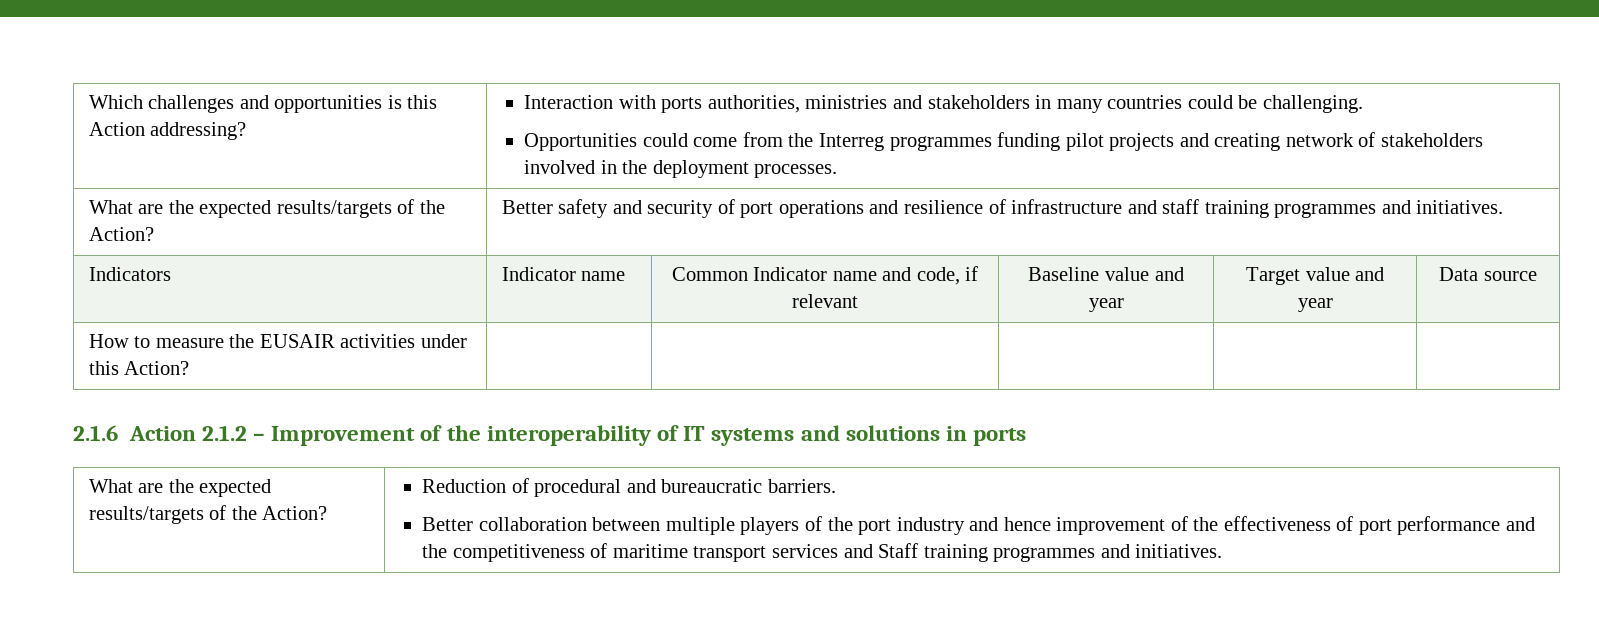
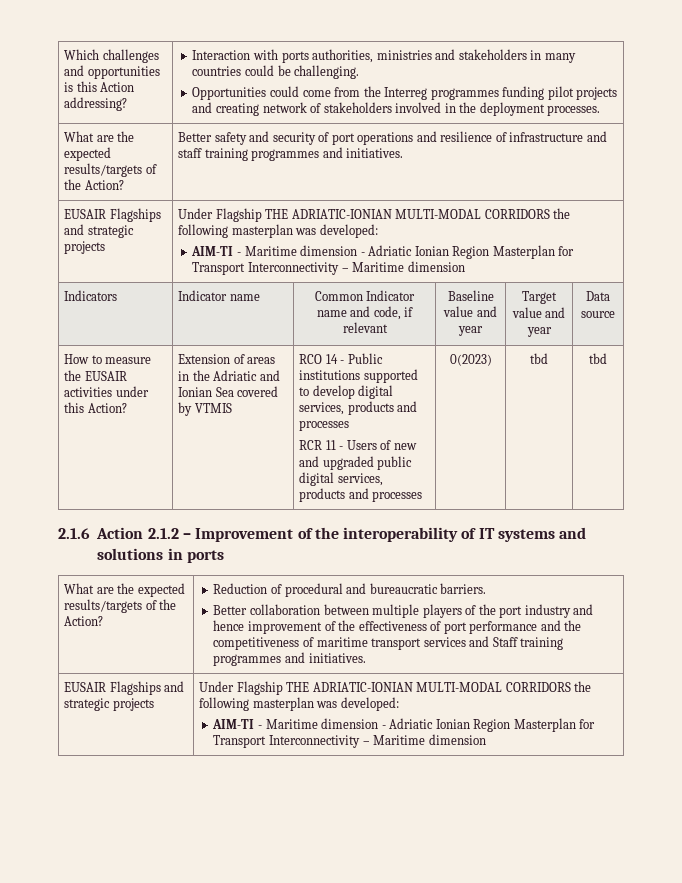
  What are the expected results/targets of the Action? | Better safety and security of port operations and resilience of infrastructure and staff training programmes and initiatives.
+ EUSAIR Flagships and strategic projects | Under Flagship THE ADRIATIC-IONIAN MULTI-MODAL CORRIDORS the following masterplan was developed:
+ AIM-TI - Maritime dimension - Adriatic Ionian Region Masterplan for Transport Interconnectivity – Maritime dimension
+ Extension of areas in the Adriatic and Ionian Sea covered by VTMIS | RCO 14 - Public institutions supported to develop digital services, products and processes
+ RCR 11 - Users of new and upgraded public digital services, products and processes | 0(2023) | tbd | tbd
  Better collaboration between multiple players of the port industry and hence improvement of the effectiveness of port performance and the competitiveness of maritime transport services and Staff training programmes and initiatives.
+ EUSAIR Flagships and strategic projects | Under Flagship THE ADRIATIC-IONIAN MULTI-MODAL CORRIDORS the following masterplan was developed:
+ AIM-TI - Maritime dimension - Adriatic Ionian Region Masterplan for Transport Interconnectivity – Maritime dimension

